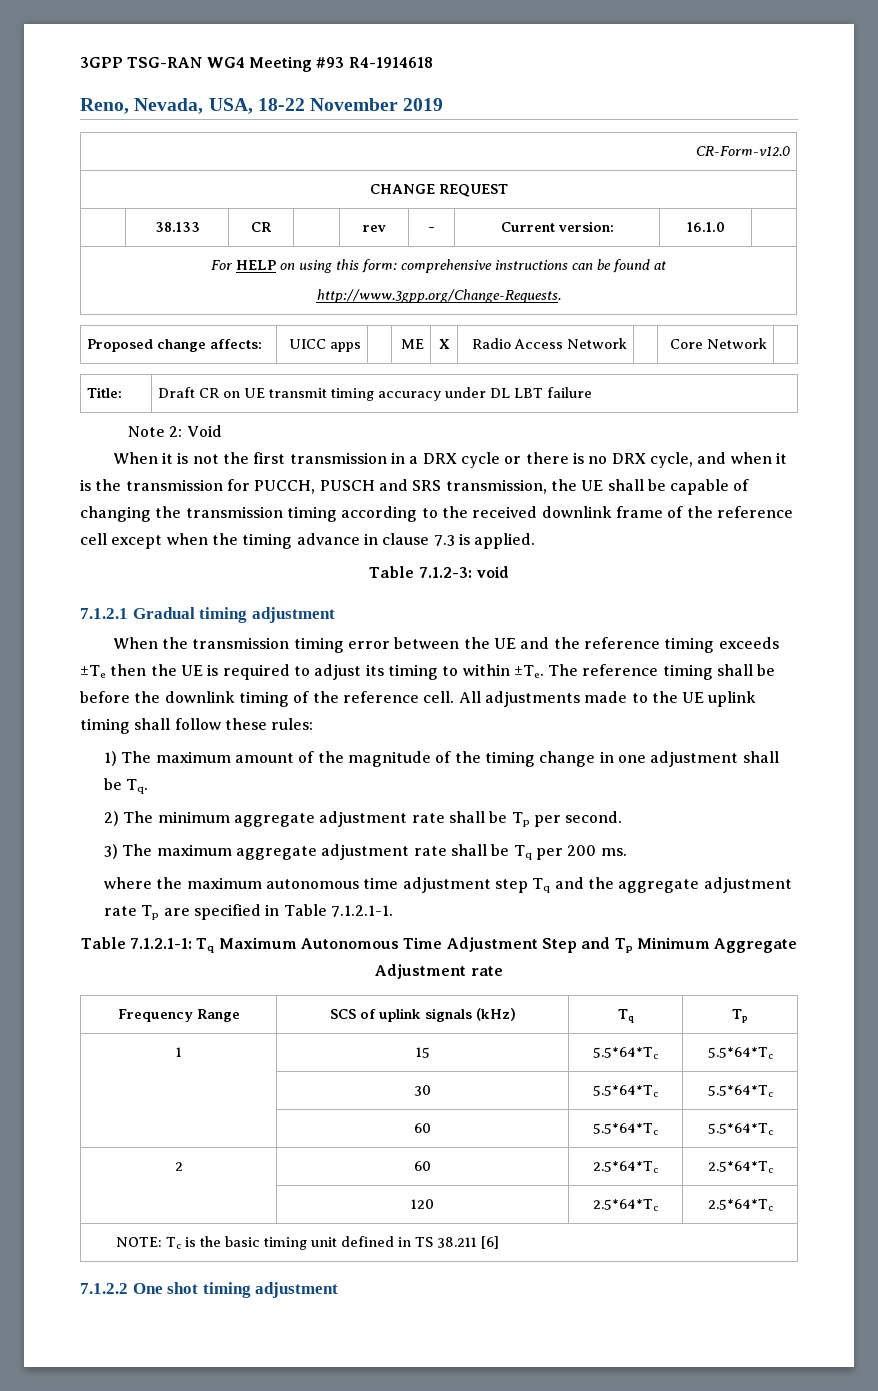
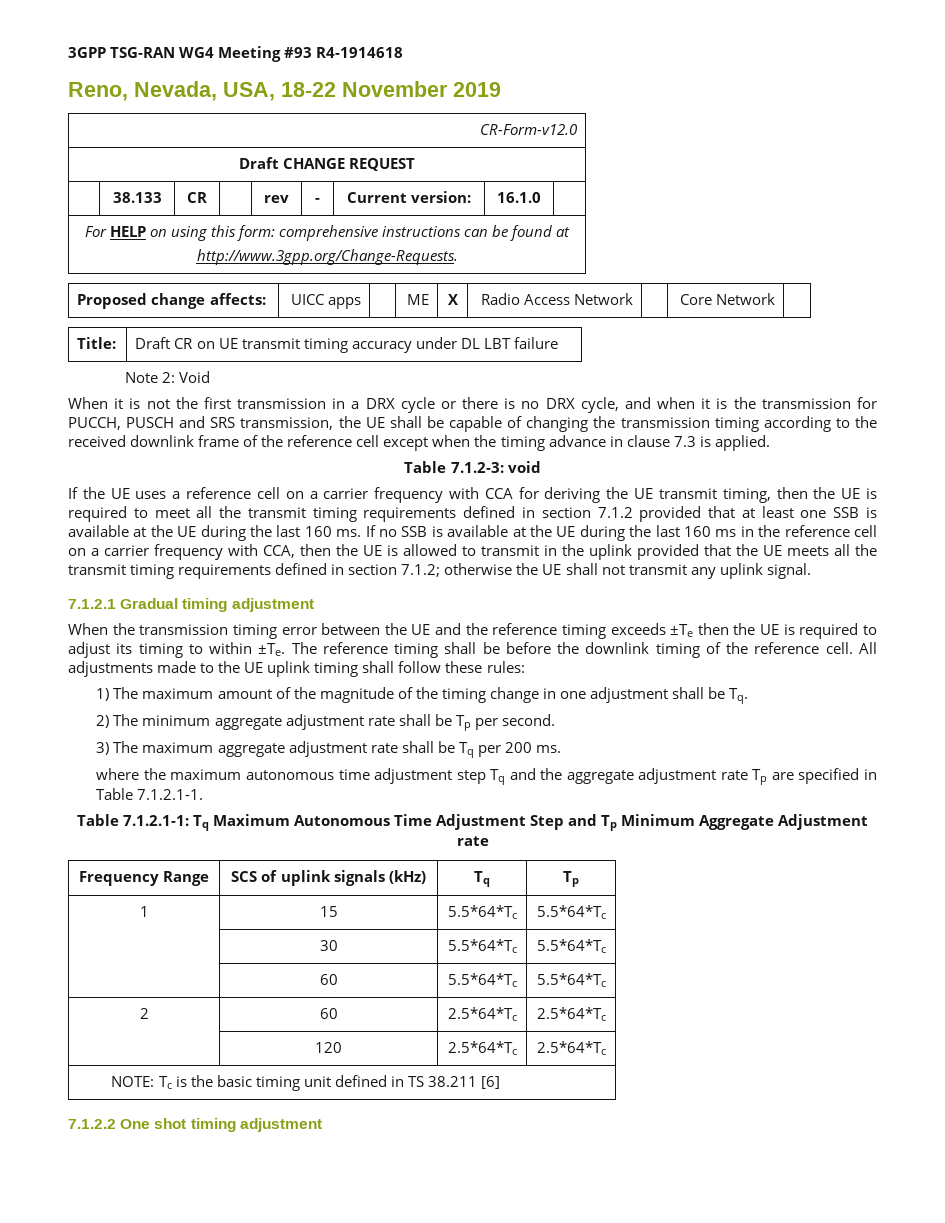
- CHANGE REQUEST
+ Draft CHANGE REQUEST
+ If the UE uses a reference cell on a carrier frequency with CCA for deriving the UE transmit timing, then the UE is required to meet all the transmit timing requirements defined in section 7.1.2 provided that at least one SSB is available at the UE during the last 160 ms. If no SSB is available at the UE during the last 160 ms in the reference cell on a carrier frequency with CCA, then the UE is allowed to transmit in the uplink provided that the UE meets all the transmit timing requirements defined in section 7.1.2; otherwise the UE shall not transmit any uplink signal.

